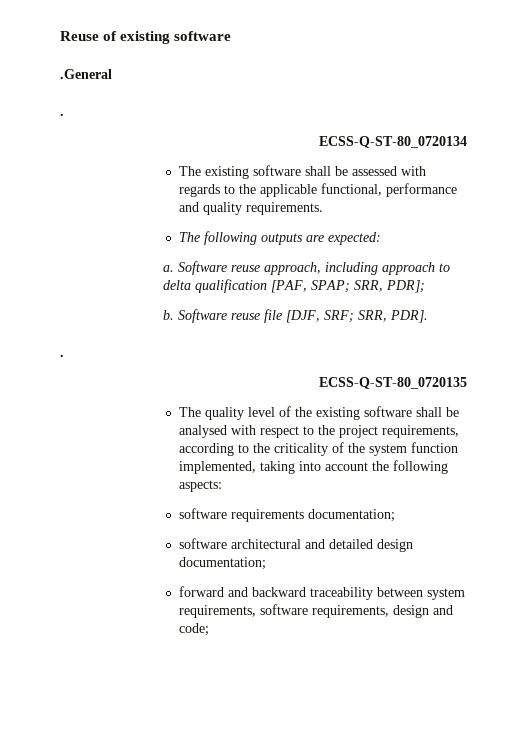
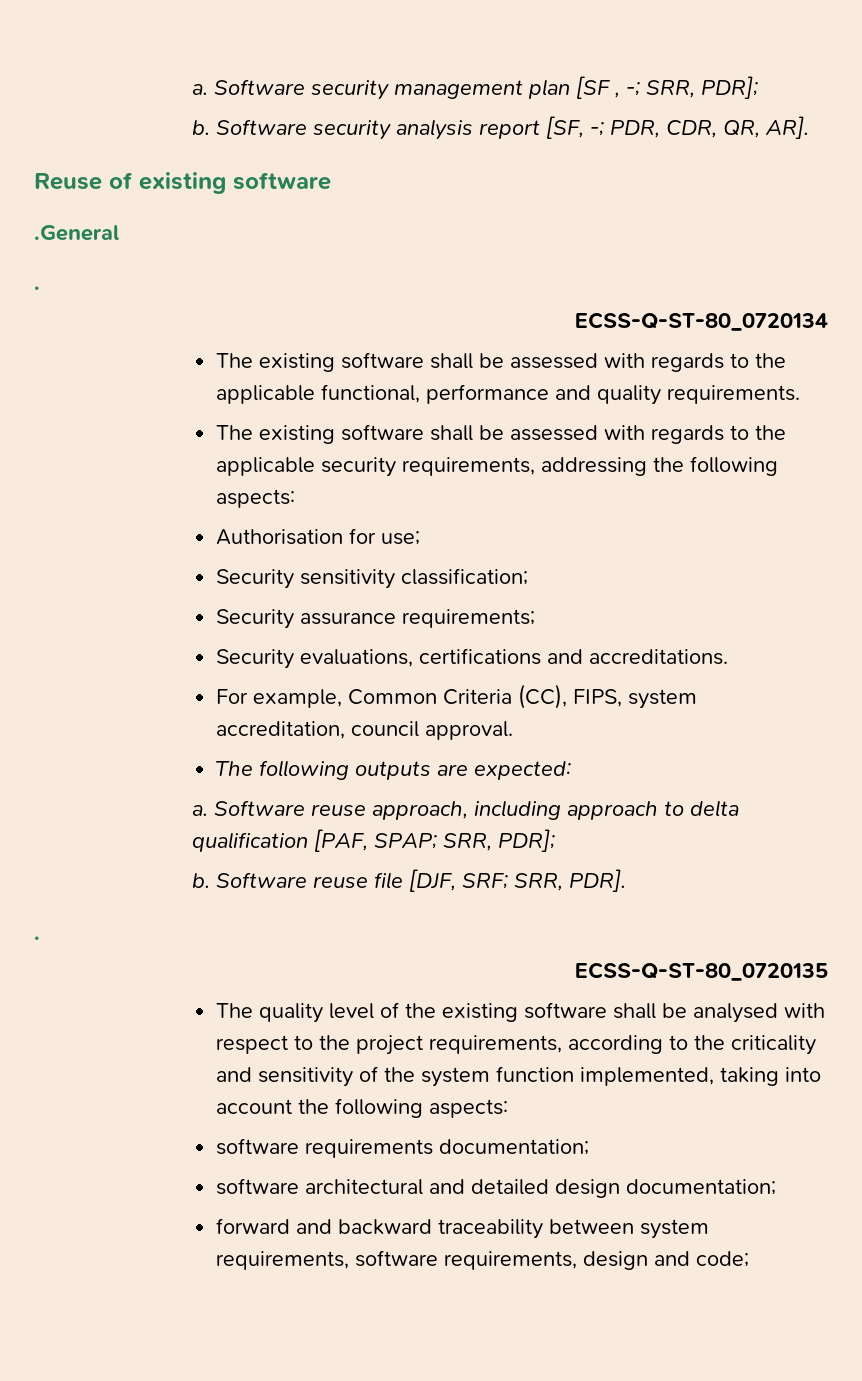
+ a. Software security management plan [SF , -; SRR, PDR];
+ b. Software security analysis report [SF, -; PDR, CDR, QR, AR].
+ The existing software shall be assessed with regards to the applicable security requirements, addressing the following aspects:
+ Authorisation for use;
+ Security sensitivity classification;
+ Security assurance requirements;
+ Security evaluations, certifications and accreditations.
+ For example, Common Criteria (CC), FIPS, system accreditation, council approval.
- The quality level of the existing software shall be analysed with respect to the project requirements, according to the criticality of the system function implemented, taking into account the following aspects:
+ The quality level of the existing software shall be analysed with respect to the project requirements, according to the criticality and sensitivity of the system function implemented, taking into account the following aspects:

